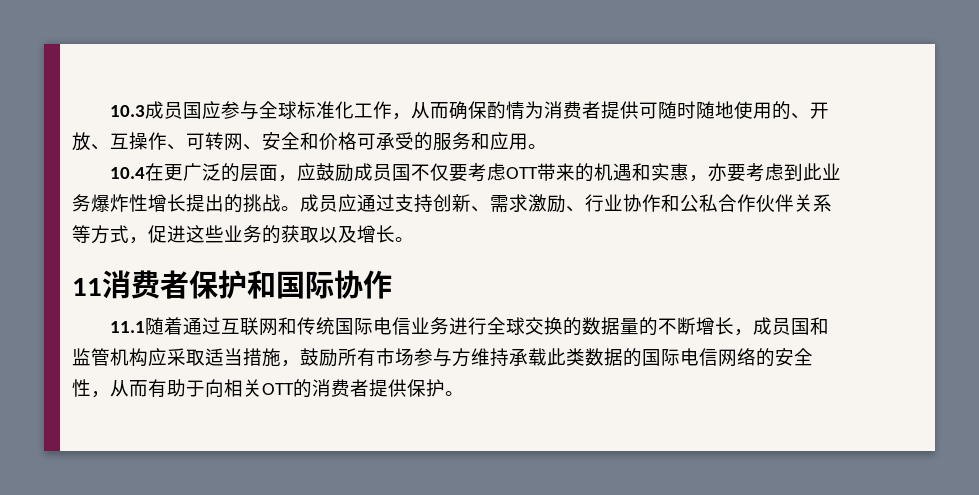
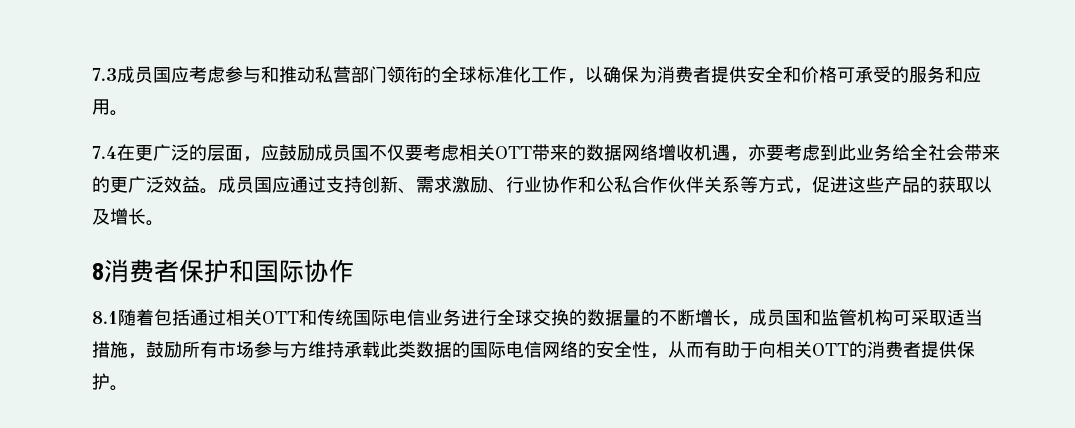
- 10.3成员国应参与全球标准化工作，从而确保酌情为消费者提供可随时随地使用的、开放、互操作、可转网、安全和价格可承受的服务和应用。
+ 7.3成员国应考虑参与和推动私营部门领衔的全球标准化工作，以确保为消费者提供安全和价格可承受的服务和应用。
- 10.4在更广泛的层面，应鼓励成员国不仅要考虑OTT带来的机遇和实惠，亦要考虑到此业务爆炸性增长提出的挑战。成员应通过支持创新、需求激励、行业协作和公私合作伙伴关系等方式，促进这些业务的获取以及增长。
+ 7.4在更广泛的层面，应鼓励成员国不仅要考虑相关OTT带来的数据网络增收机遇，亦要考虑到此业务给全社会带来的更广泛效益。成员国应通过支持创新、需求激励、行业协作和公私合作伙伴关系等方式，促进这些产品的获取以及增长。
- 11消费者保护和国际协作
+ 8消费者保护和国际协作
- 11.1随着通过互联网和传统国际电信业务进行全球交换的数据量的不断增长，成员国和监管机构应采取适当措施，鼓励所有市场参与方维持承载此类数据的国际电信网络的安全性，从而有助于向相关OTT的消费者提供保护。
+ 8.1随着包括通过相关OTT和传统国际电信业务进行全球交换的数据量的不断增长，成员国和监管机构可采取适当措施，鼓励所有市场参与方维持承载此类数据的国际电信网络的安全性，从而有助于向相关OTT的消费者提供保护。

